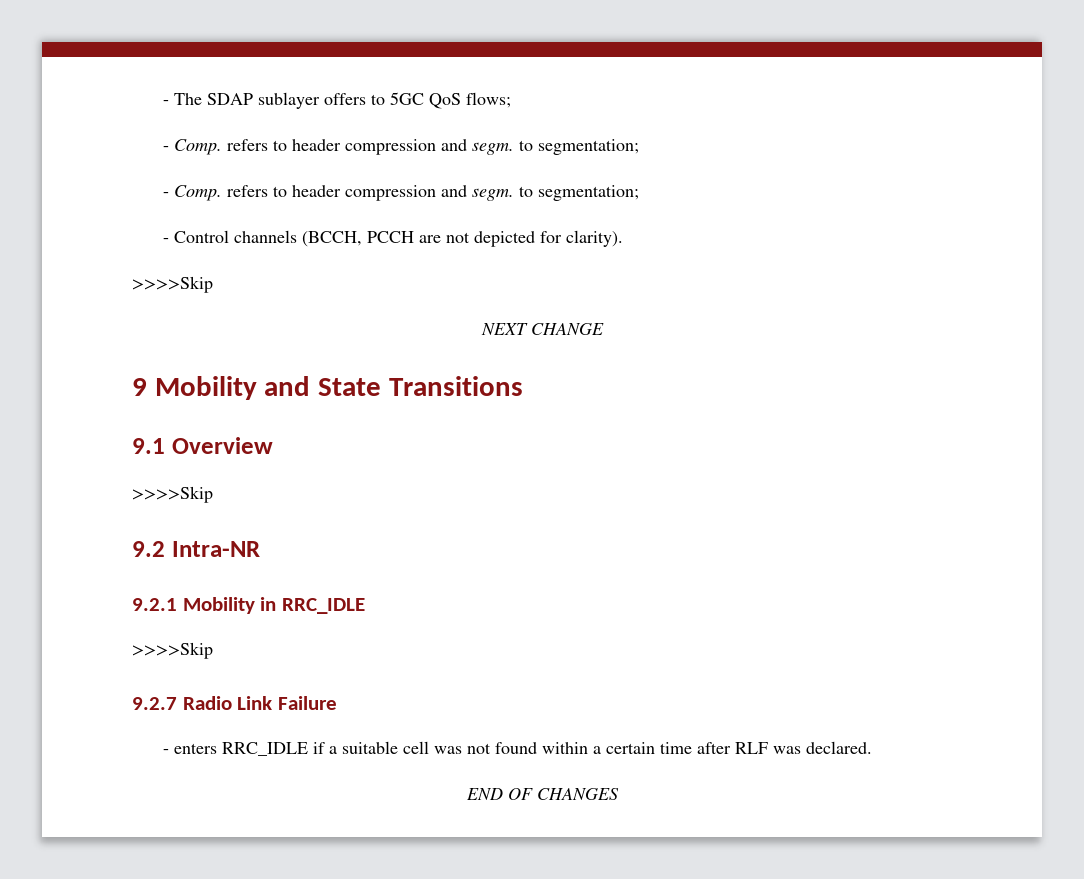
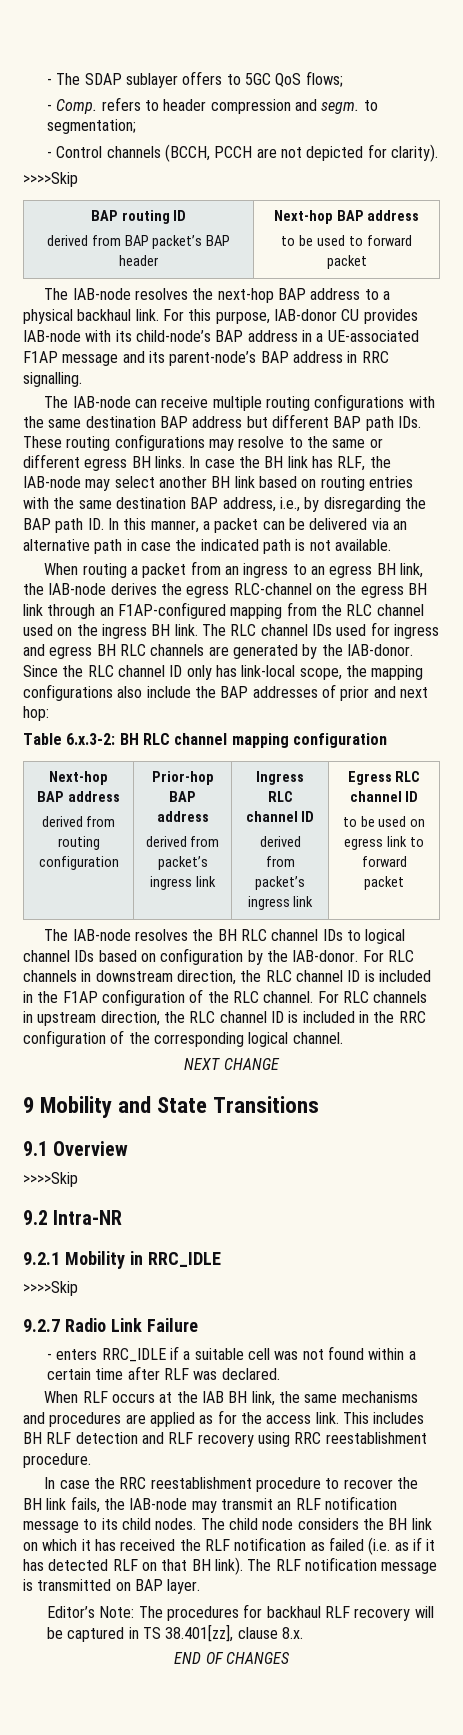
  - The SDAP sublayer offers to 5GC QoS flows;
- - Comp. refers to header compression and segm. to segmentation;
+ BAP routing ID
+ derived from BAP packet’s BAP header | Next-hop BAP address
+ to be used to forward packet
+ The IAB-node resolves the next-hop BAP address to a physical backhaul link. For this purpose, IAB-donor CU provides IAB-node with its child-node’s BAP address in a UE-associated F1AP message and its parent-node’s BAP address in RRC signalling.
+ The IAB-node can receive multiple routing configurations with the same destination BAP address but different BAP path IDs. These routing configurations may resolve to the same or different egress BH links. In case the BH link has RLF, the IAB-node may select another BH link based on routing entries with the same destination BAP address, i.e., by disregarding the BAP path ID. In this manner, a packet can be delivered via an alternative path in case the indicated path is not available.
+ When routing a packet from an ingress to an egress BH link, the IAB-node derives the egress RLC-channel on the egress BH link through an F1AP-configured mapping from the RLC channel used on the ingress BH link. The RLC channel IDs used for ingress and egress BH RLC channels are generated by the IAB-donor. Since the RLC channel ID only has link-local scope, the mapping configurations also include the BAP addresses of prior and next hop:
+ Table 6.x.3-2: BH RLC channel mapping configuration
+ Next-hop BAP address
+ derived from routing configuration | Prior-hop BAP address
+ derived from packet’s ingress link | Ingress RLC channel ID
+ derived from packet’s ingress link | Egress RLC channel ID
+ to be used on egress link to forward packet
+ The IAB-node resolves the BH RLC channel IDs to logical channel IDs based on configuration by the IAB-donor. For RLC channels in downstream direction, the RLC channel ID is included in the F1AP configuration of the RLC channel. For RLC channels in upstream direction, the RLC channel ID is included in the RRC configuration of the corresponding logical channel.
+ When RLF occurs at the IAB BH link, the same mechanisms and procedures are applied as for the access link. This includes BH RLF detection and RLF recovery using RRC reestablishment procedure.
+ In case the RRC reestablishment procedure to recover the BH link fails, the IAB-node may transmit an RLF notification message to its child nodes. The child node considers the BH link on which it has received the RLF notification as failed (i.e. as if it has detected RLF on that BH link). The RLF notification message is transmitted on BAP layer.
+ Editor’s Note: The procedures for backhaul RLF recovery will be captured in TS 38.401[zz], clause 8.x.

